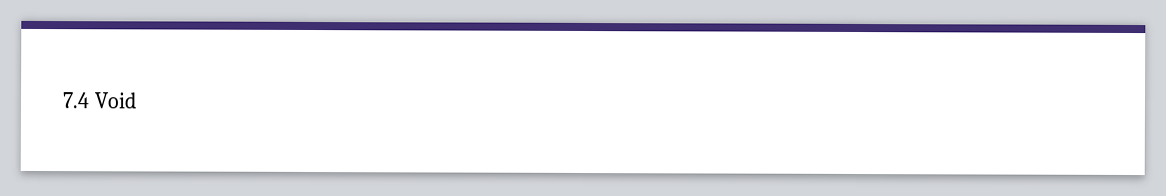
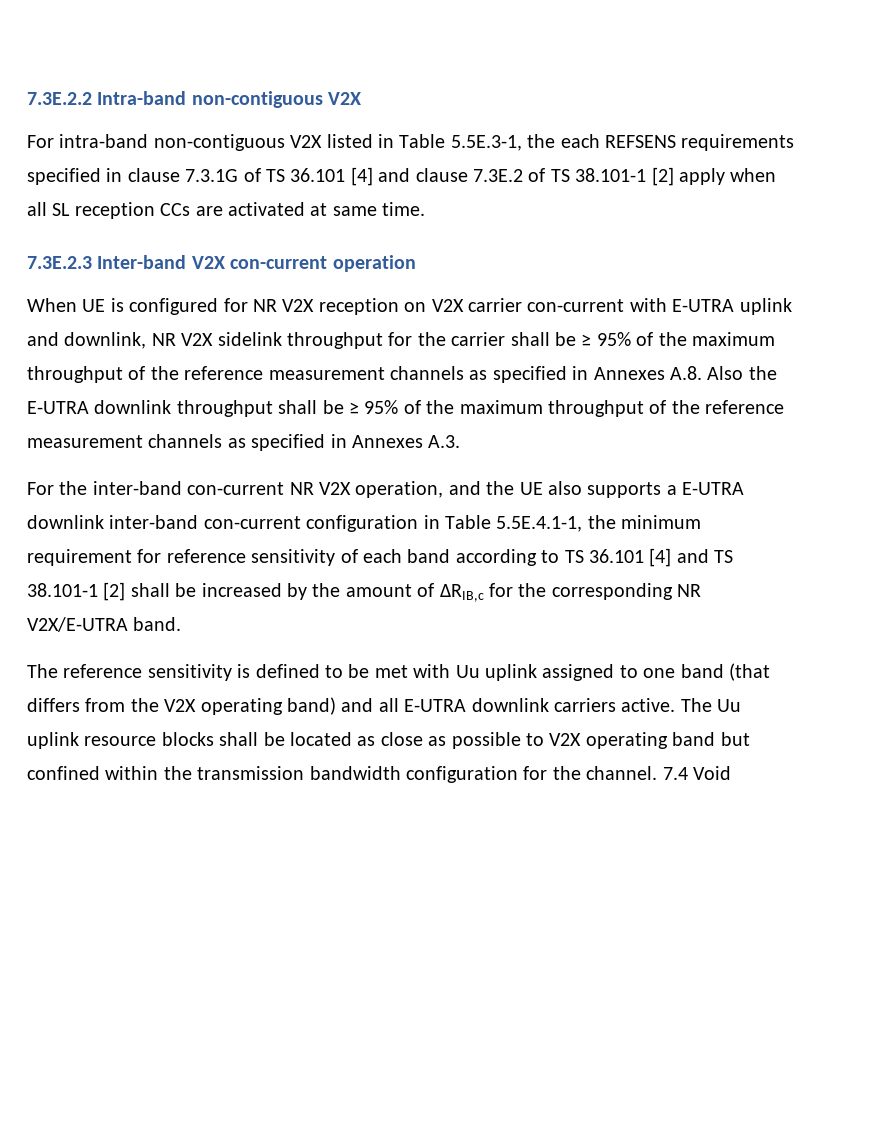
+ 7.3E.2.2 Intra-band non-contiguous V2X
+ For intra-band non-contiguous V2X listed in Table 5.5E.3-1, the each REFSENS requirements specified in clause 7.3.1G of TS 36.101 [4] and clause 7.3E.2 of TS 38.101-1 [2] apply when all SL reception CCs are activated at same time.
+ 7.3E.2.3 Inter-band V2X con-current operation
+ When UE is configured for NR V2X reception on V2X carrier con-current with E-UTRA uplink and downlink, NR V2X sidelink throughput for the carrier shall be ≥ 95% of the maximum throughput of the reference measurement channels as specified in Annexes A.8. Also the E-UTRA downlink throughput shall be ≥ 95% of the maximum throughput of the reference measurement channels as specified in Annexes A.3.
+ For the inter-band con-current NR V2X operation, and the UE also supports a E-UTRA downlink inter-band con-current configuration in Table 5.5E.4.1-1, the minimum requirement for reference sensitivity of each band according to TS 36.101 [4] and TS 38.101-1 [2] shall be increased by the amount of ΔRIB,c for the corresponding NR V2X/E-UTRA band.
+ The reference sensitivity is defined to be met with Uu uplink assigned to one band (that differs from the V2X operating band) and all E-UTRA downlink carriers active. The Uu uplink resource blocks shall be located as close as possible to V2X operating band but confined within the transmission bandwidth configuration for the channel.

